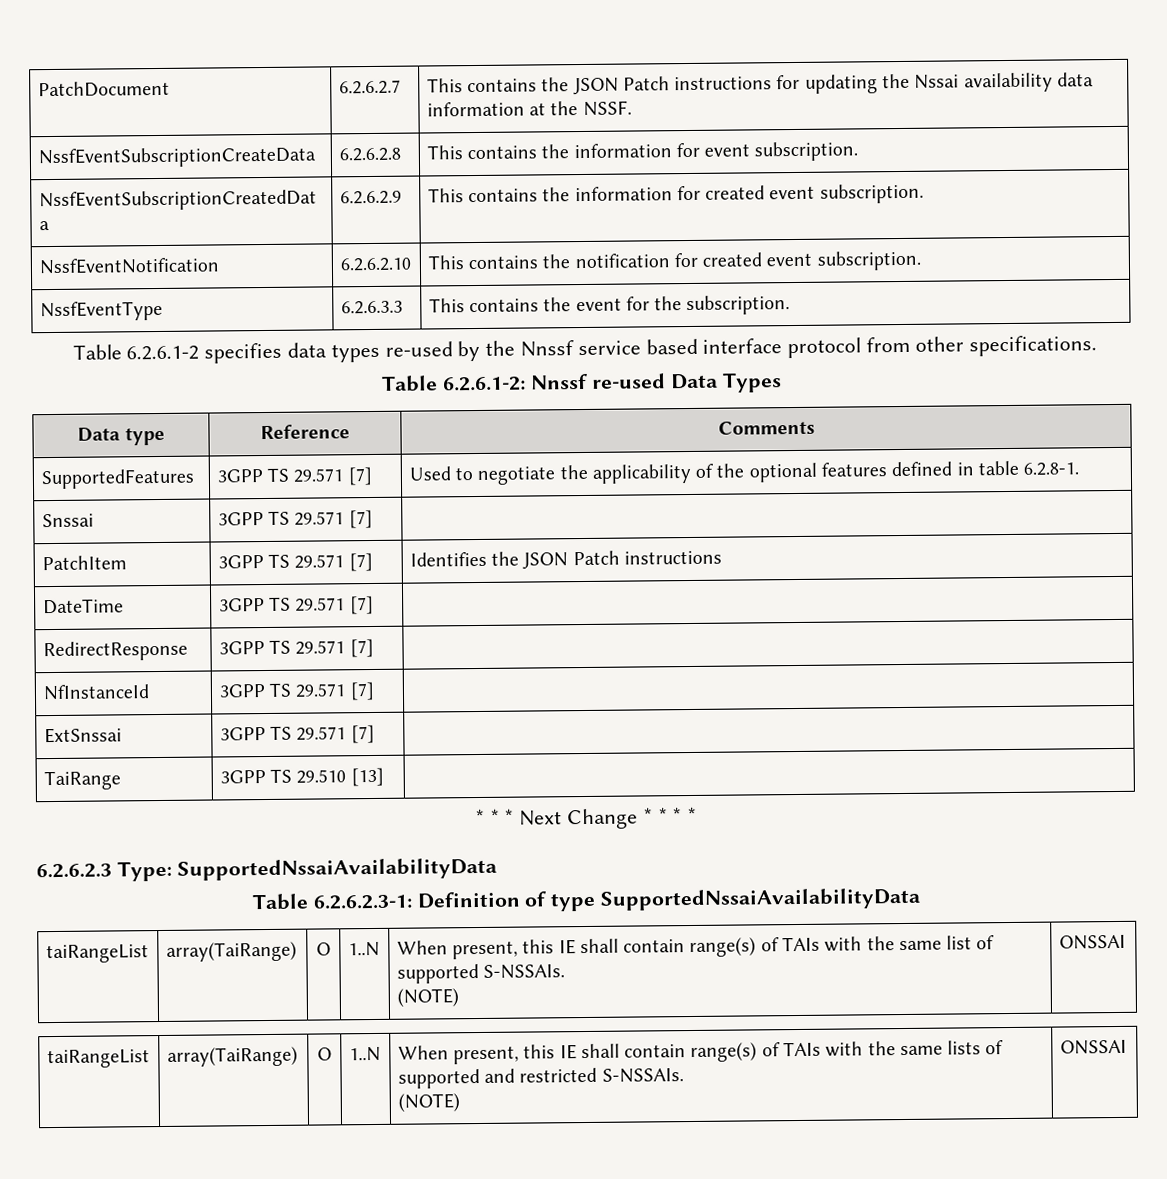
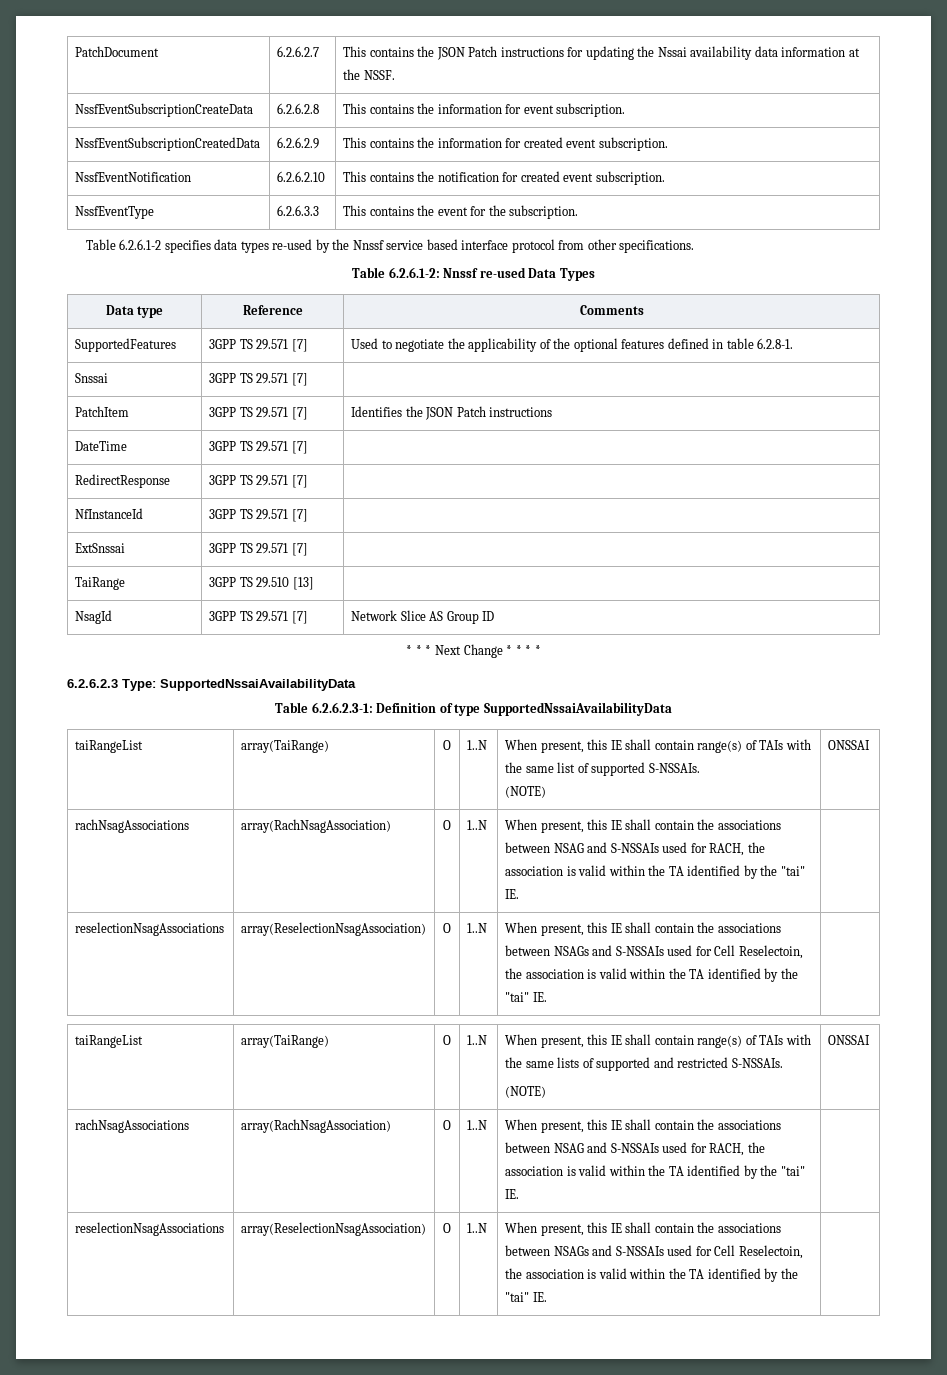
+ NsagId | 3GPP TS 29.571 [7] | Network Slice AS Group ID
  taiRangeList | array(TaiRange) | O | 1..N | When present, this IE shall contain range(s) of TAIs with the same list of supported S-NSSAIs.
  (NOTE) | ONSSAI
+ rachNsagAssociations | array(RachNsagAssociation) | O | 1..N | When present, this IE shall contain the associations between NSAG and S-NSSAIs used for RACH, the association is valid within the TA identified by the "tai" IE. |
+ reselectionNsagAssociations | array(ReselectionNsagAssociation) | O | 1..N | When present, this IE shall contain the associations between NSAGs and S-NSSAIs used for Cell Reselectoin, the association is valid within the TA identified by the "tai" IE. |
  taiRangeList | array(TaiRange) | O | 1..N | When present, this IE shall contain range(s) of TAIs with the same lists of supported and restricted S-NSSAIs.
  (NOTE) | ONSSAI
+ rachNsagAssociations | array(RachNsagAssociation) | O | 1..N | When present, this IE shall contain the associations between NSAG and S-NSSAIs used for RACH, the association is valid within the TA identified by the "tai" IE. |
+ reselectionNsagAssociations | array(ReselectionNsagAssociation) | O | 1..N | When present, this IE shall contain the associations between NSAGs and S-NSSAIs used for Cell Reselectoin, the association is valid within the TA identified by the "tai" IE. |

